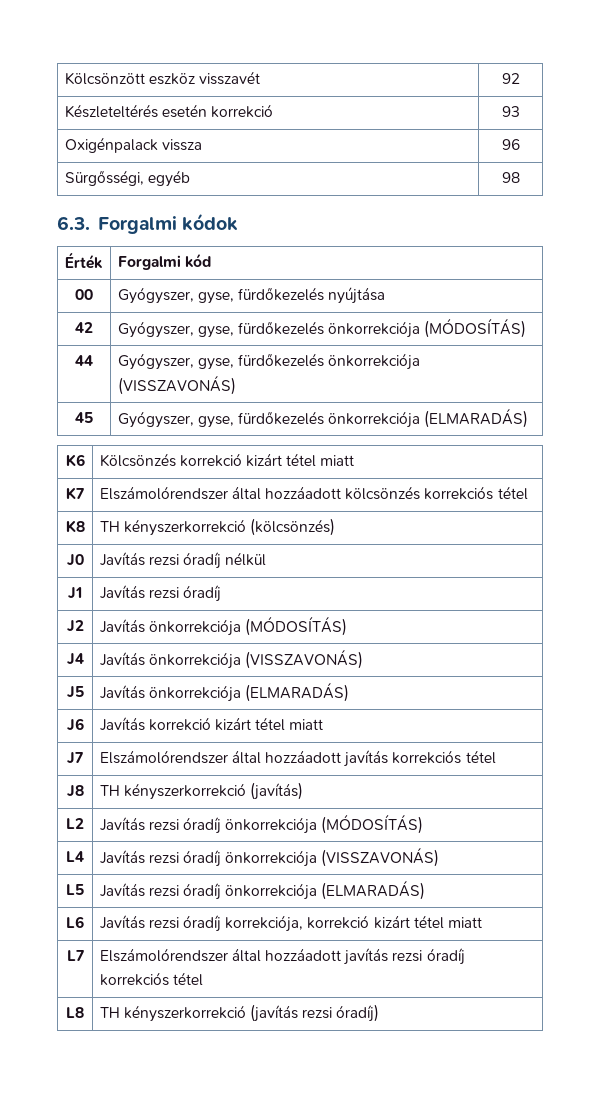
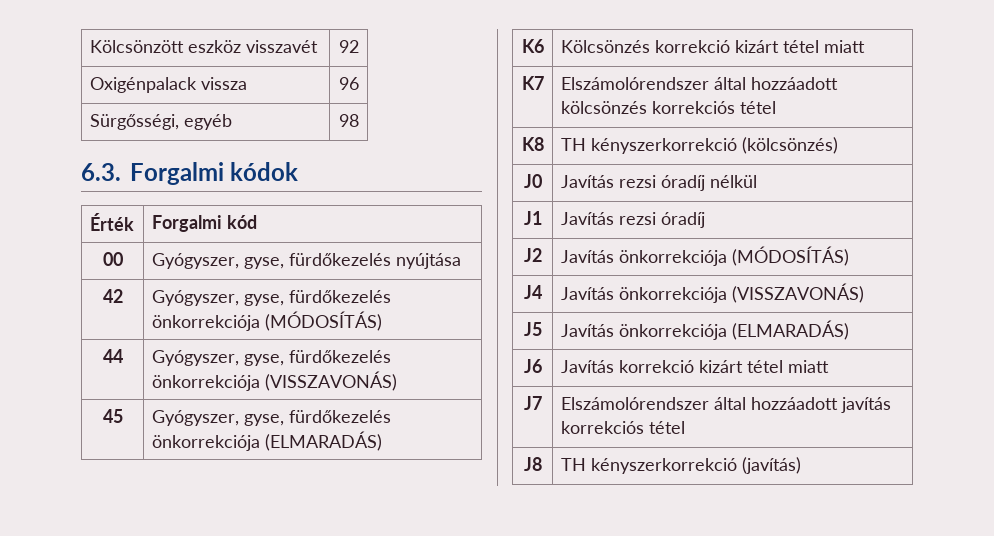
- Készleteltérés esetén korrekció | 93
- L2 | Javítás rezsi óradíj önkorrekciója (MÓDOSÍTÁS)
- L4 | Javítás rezsi óradíj önkorrekciója (VISSZAVONÁS)
- L5 | Javítás rezsi óradíj önkorrekciója (ELMARADÁS)
- L6 | Javítás rezsi óradíj korrekciója, korrekció kizárt tétel miatt
- L7 | Elszámolórendszer által hozzáadott javítás rezsi óradíj korrekciós tétel
- L8 | TH kényszerkorrekció (javítás rezsi óradíj)

